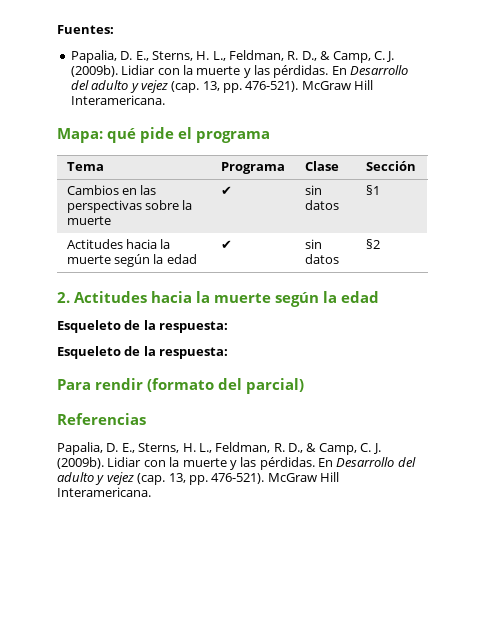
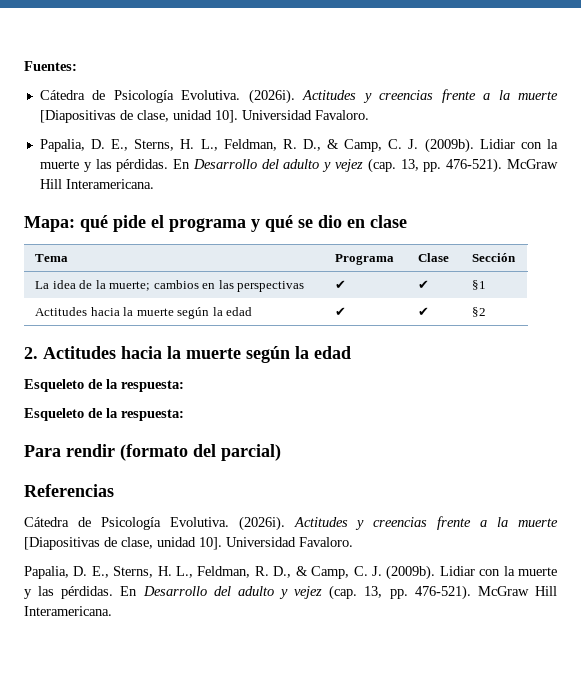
  Fuentes:
+ Cátedra de Psicología Evolutiva. (2026i). Actitudes y creencias frente a la muerte [Diapositivas de clase, unidad 10]. Universidad Favaloro.
- Mapa: qué pide el programa
+ Mapa: qué pide el programa y qué se dio en clase
  Tema | Programa | Clase | Sección
- Cambios en las perspectivas sobre la muerte | ✔ | sin datos | §1
+ La idea de la muerte; cambios en las perspectivas | ✔ | ✔ | §1
- Actitudes hacia la muerte según la edad | ✔ | sin datos | §2
+ Actitudes hacia la muerte según la edad | ✔ | ✔ | §2
  Referencias
+ Cátedra de Psicología Evolutiva. (2026i). Actitudes y creencias frente a la muerte [Diapositivas de clase, unidad 10]. Universidad Favaloro.

